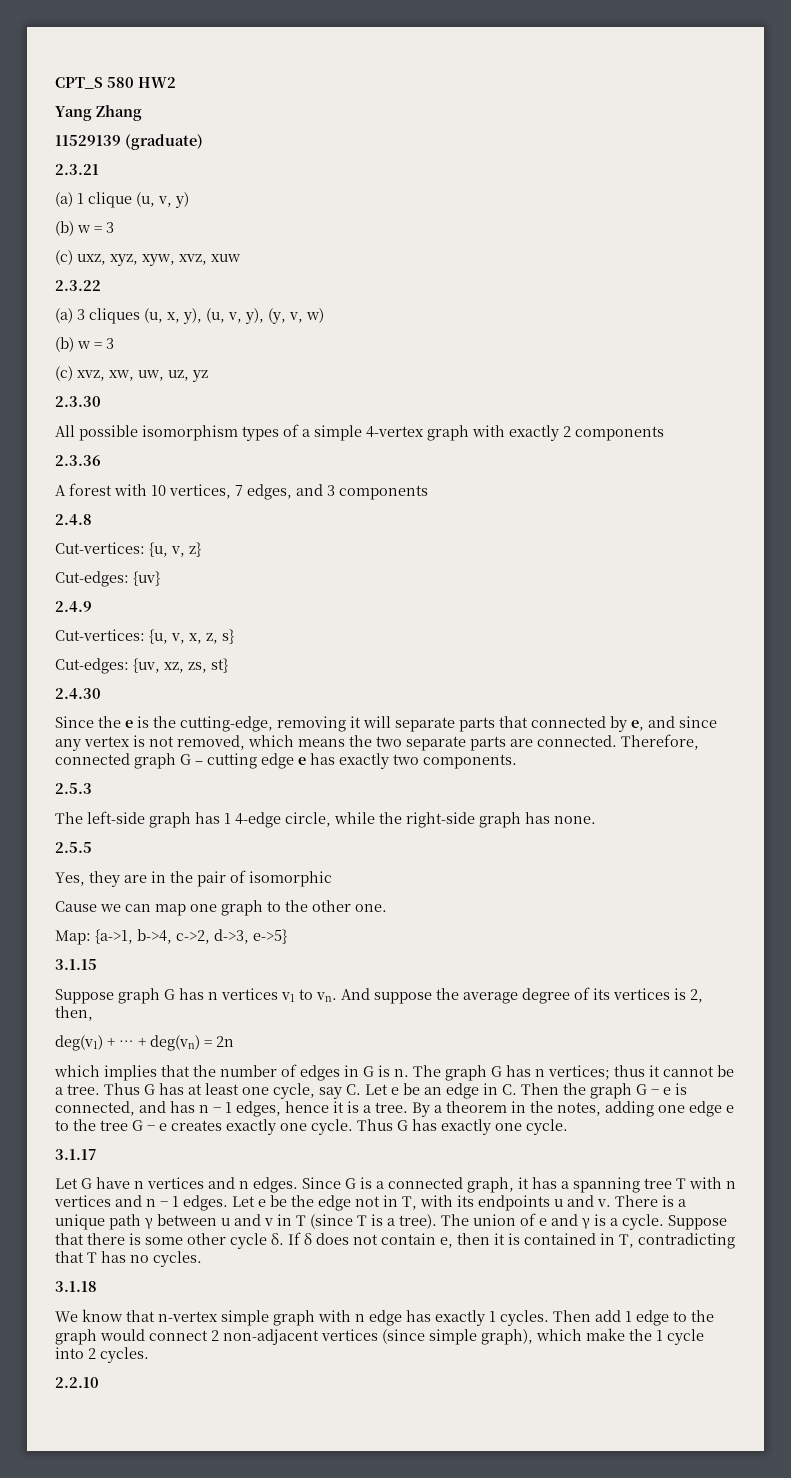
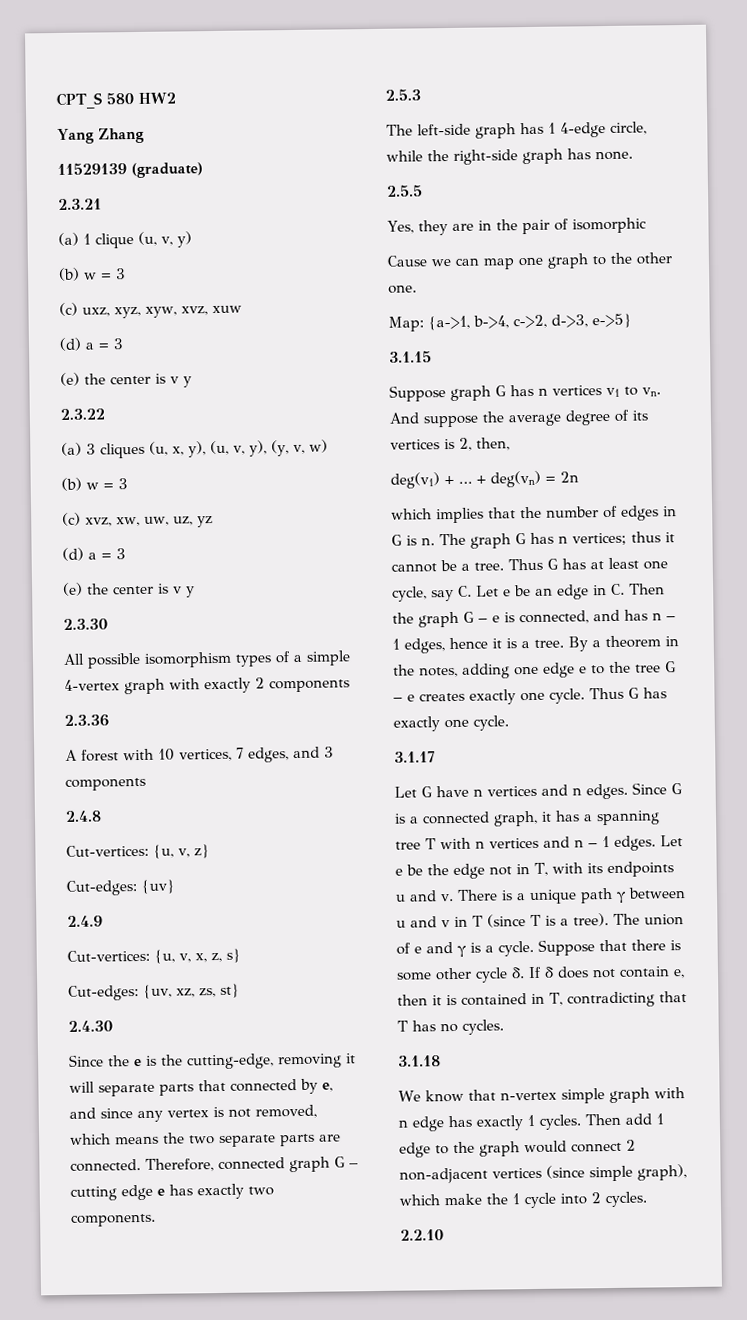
  (c) uxz, xyz, xyw, xvz, xuw
+ (d) a = 3
+ (e) the center is v y
  (c) xvz, xw, uw, uz, yz
+ (d) a = 3
+ (e) the center is v y

